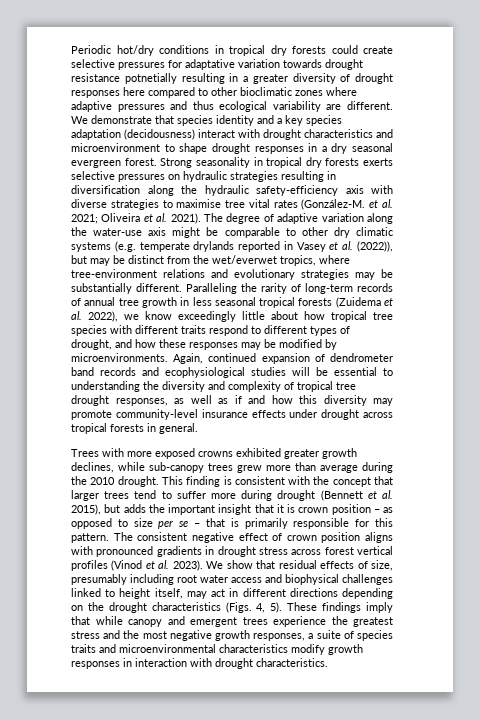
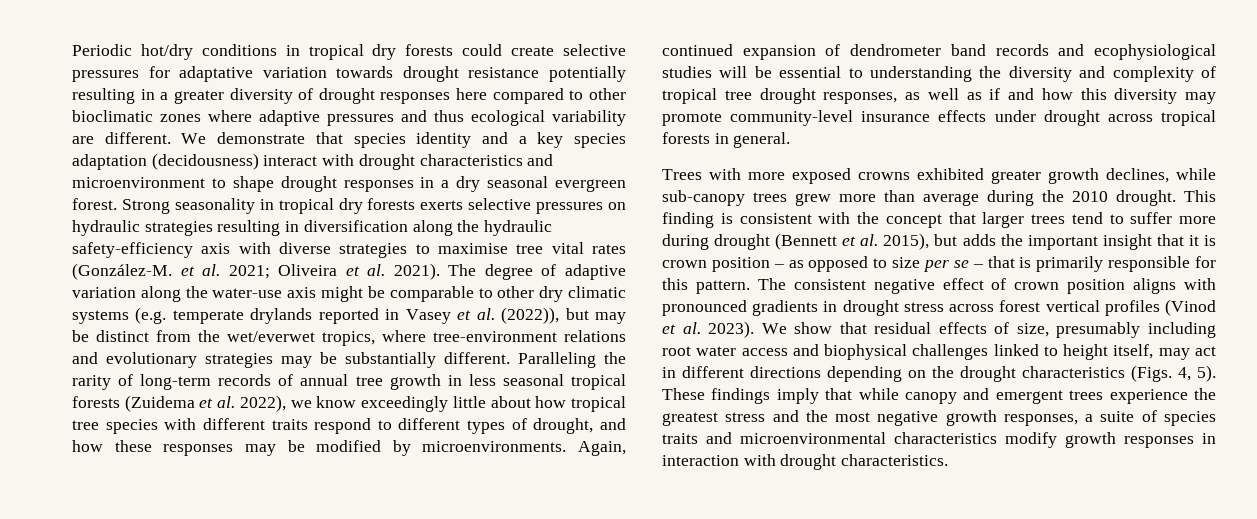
- Periodic hot/dry conditions in tropical dry forests could create selective pressures for adaptative variation towards drought resistance potnetially resulting in a greater diversity of drought responses here compared to other bioclimatic zones where adaptive pressures and thus ecological variability are different.
+ Periodic hot/dry conditions in tropical dry forests could create selective pressures for adaptative variation towards drought resistance potentially resulting in a greater diversity of drought responses here compared to other bioclimatic zones where adaptive pressures and thus ecological variability are different.

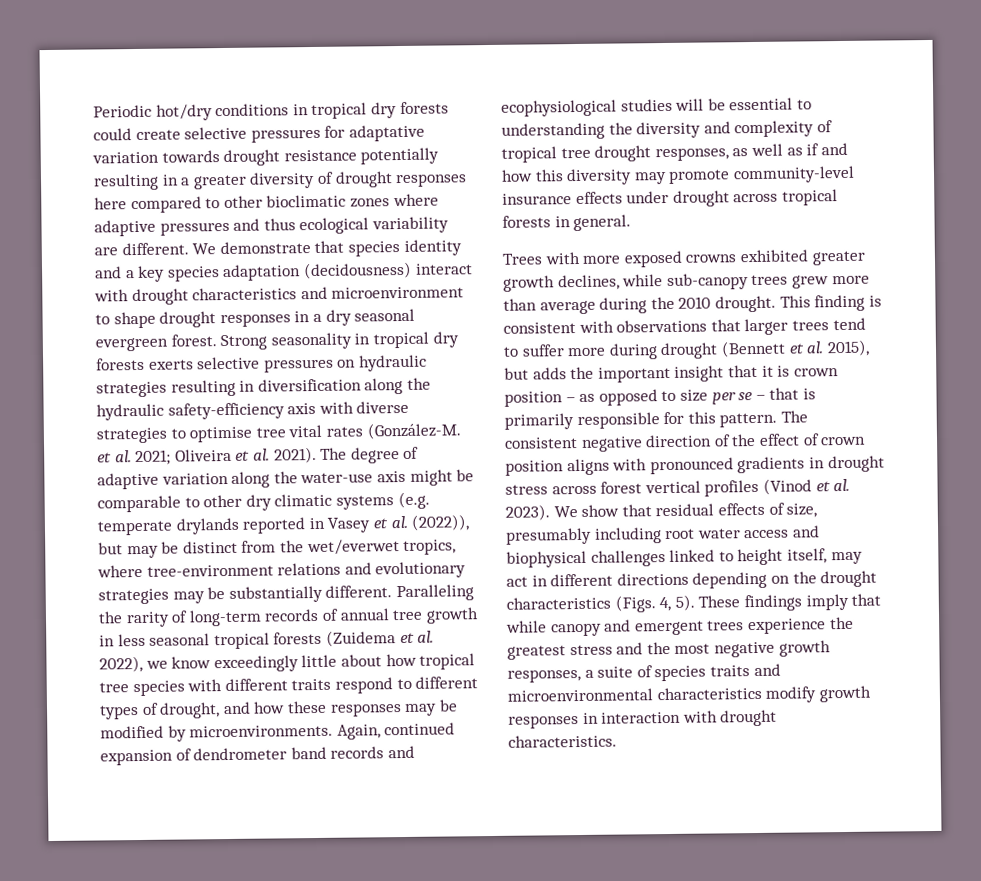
- Strong seasonality in tropical dry forests exerts selective pressures on hydraulic strategies resulting in diversification along the hydraulic safety-efficiency axis with diverse strategies to maximise tree vital rates (González-M. et al. 2021; Oliveira et al. 2021).
+ Strong seasonality in tropical dry forests exerts selective pressures on hydraulic strategies resulting in diversification along the hydraulic safety-efficiency axis with diverse strategies to optimise tree vital rates (González-M. et al. 2021; Oliveira et al. 2021).
- This finding is consistent with the concept that larger trees tend to suffer more during drought (Bennett et al. 2015), but adds the important insight that it is crown position – as opposed to size per se – that is primarily responsible for this pattern.
+ This finding is consistent with observations that larger trees tend to suffer more during drought (Bennett et al. 2015), but adds the important insight that it is crown position – as opposed to size per se – that is primarily responsible for this pattern.
- The consistent negative effect of crown position aligns with pronounced gradients in drought stress across forest vertical profiles (Vinod et al. 2023).
+ The consistent negative direction of the effect of crown position aligns with pronounced gradients in drought stress across forest vertical profiles (Vinod et al. 2023).

